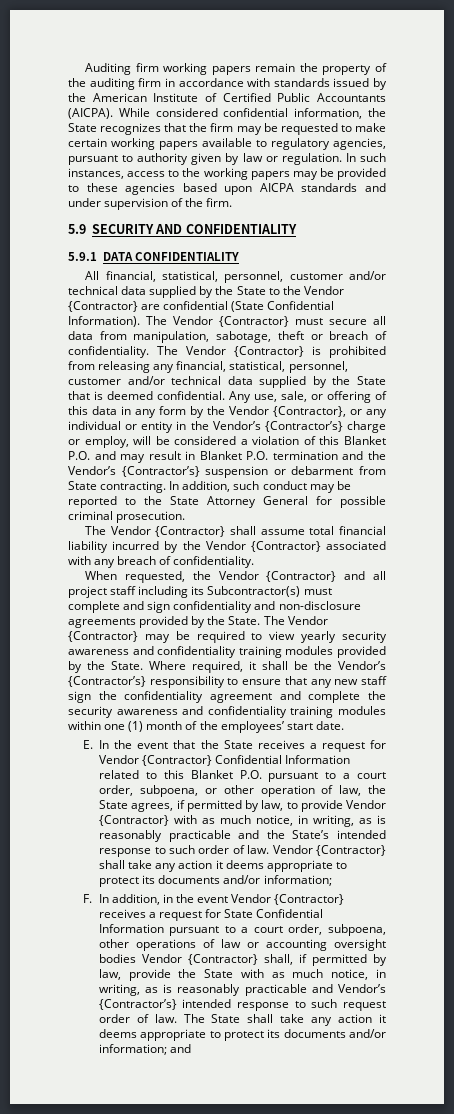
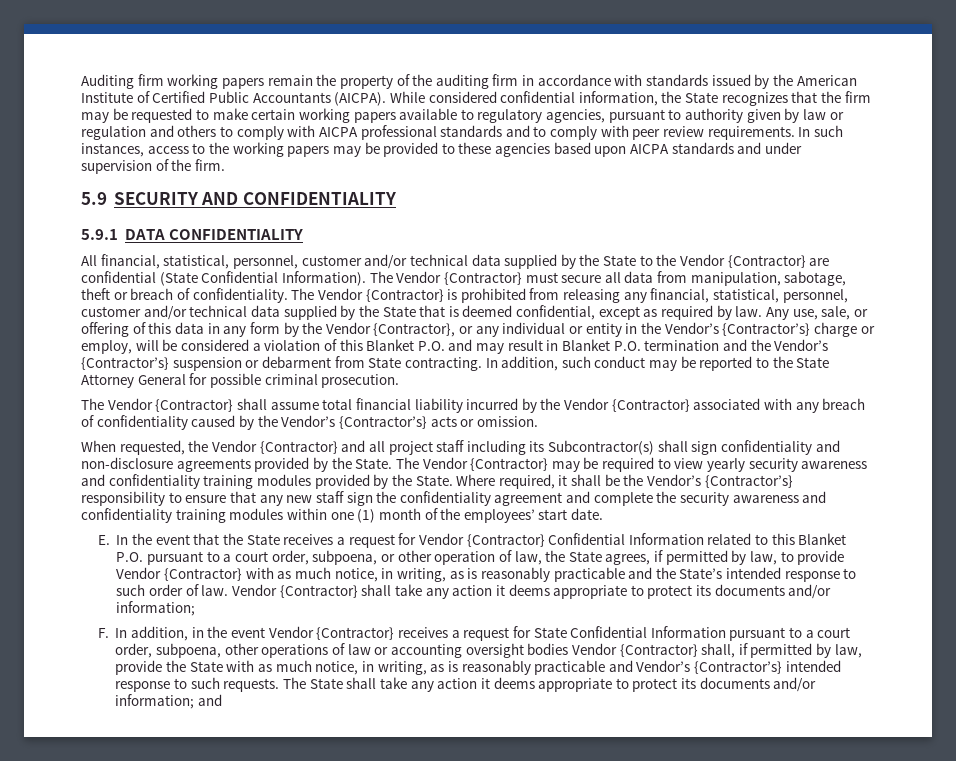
- While considered confidential information, the State recognizes that the firm may be requested to make certain working papers available to regulatory agencies, pursuant to authority given by law or regulation.
+ While considered confidential information, the State recognizes that the firm may be requested to make certain working papers available to regulatory agencies, pursuant to authority given by law or regulation and others to comply with AICPA professional standards and to comply with peer review requirements.
- The Vendor {Contractor} is prohibited from releasing any financial, statistical, personnel, customer and/or technical data supplied by the State that is deemed confidential.
+ The Vendor {Contractor} is prohibited from releasing any financial, statistical, personnel, customer and/or technical data supplied by the State that is deemed confidential, except as required by law.
- The Vendor {Contractor} shall assume total financial liability incurred by the Vendor {Contractor} associated with any breach of confidentiality.
+ The Vendor {Contractor} shall assume total financial liability incurred by the Vendor {Contractor} associated with any breach of confidentiality caused by the Vendor’s {Contractor’s} acts or omission.
- When requested, the Vendor {Contractor} and all project staff including its Subcontractor(s) must complete and sign confidentiality and non-disclosure agreements provided by the State.
+ When requested, the Vendor {Contractor} and all project staff including its Subcontractor(s) shall sign confidentiality and non-disclosure agreements provided by the State.
- F. In addition, in the event Vendor {Contractor} receives a request for State Confidential Information pursuant to a court order, subpoena, other operations of law or accounting oversight bodies Vendor {Contractor} shall, if permitted by law, provide the State with as much notice, in writing, as is reasonably practicable and Vendor’s {Contractor’s} intended response to such request order of law.
+ F. In addition, in the event Vendor {Contractor} receives a request for State Confidential Information pursuant to a court order, subpoena, other operations of law or accounting oversight bodies Vendor {Contractor} shall, if permitted by law, provide the State with as much notice, in writing, as is reasonably practicable and Vendor’s {Contractor’s} intended response to such requests.

